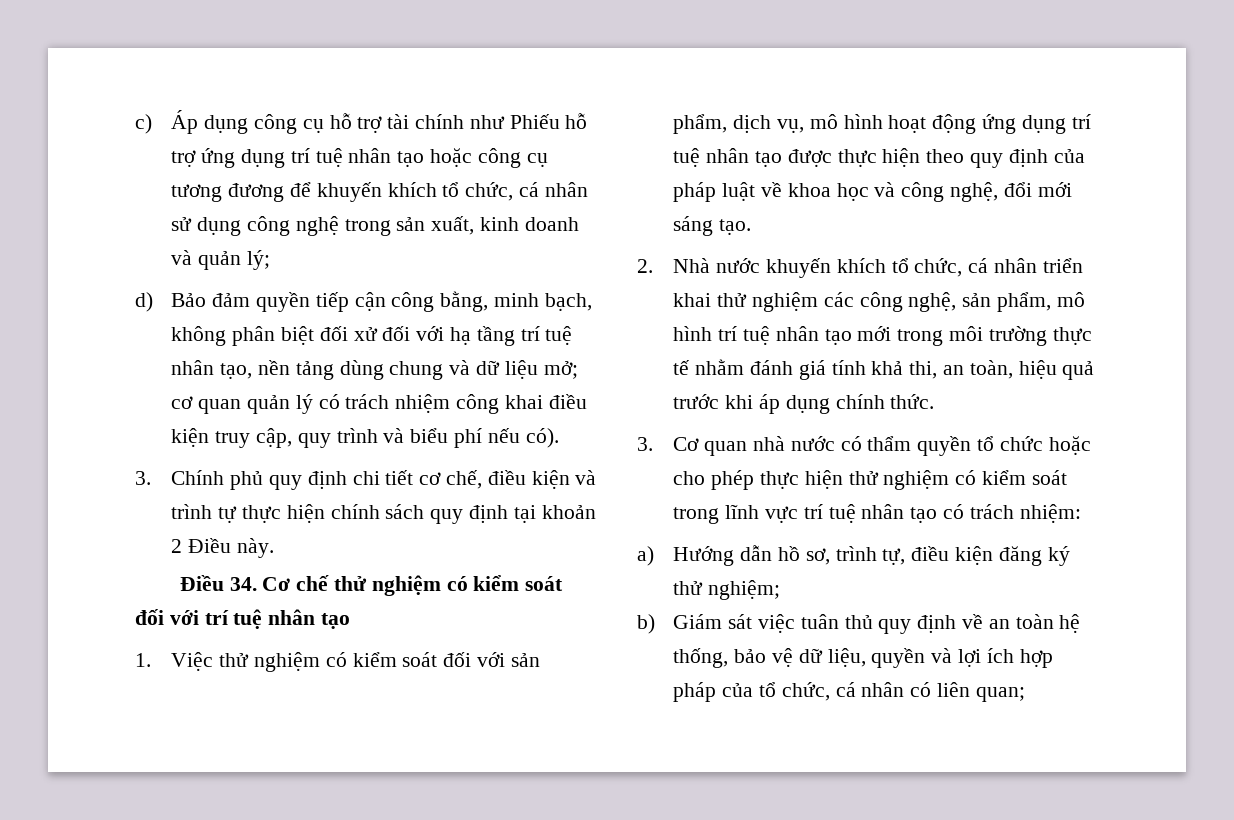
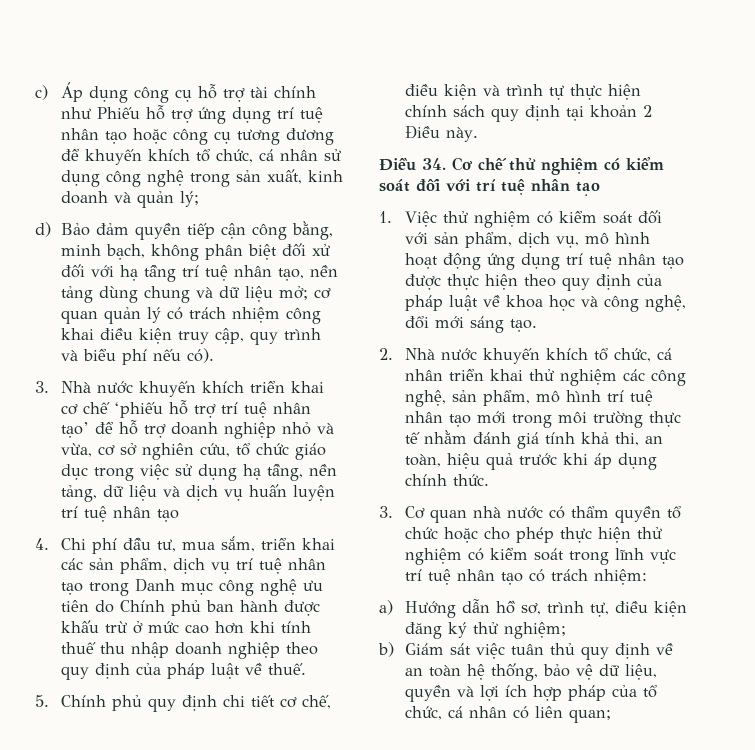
- 3. Chính phủ quy định chi tiết cơ chế, điều kiện và trình tự thực hiện chính sách quy định tại khoản 2 Điều này.
+ 3. Nhà nước khuyến khích triển khai cơ chế ‘phiếu hỗ trợ trí tuệ nhân tạo’ để hỗ trợ doanh nghiệp nhỏ và vừa, cơ sở nghiên cứu, tổ chức giáo dục trong việc sử dụng hạ tầng, nền tảng, dữ liệu và dịch vụ huấn luyện trí tuệ nhân tạo
+ 4. Chi phí đầu tư, mua sắm, triển khai các sản phẩm, dịch vụ trí tuệ nhân tạo trong Danh mục công nghệ ưu tiên do Chính phủ ban hành được khấu trừ ở mức cao hơn khi tính thuế thu nhập doanh nghiệp theo quy định của pháp luật về thuế.
+ 5. Chính phủ quy định chi tiết cơ chế, điều kiện và trình tự thực hiện chính sách quy định tại khoản 2 Điều này.

